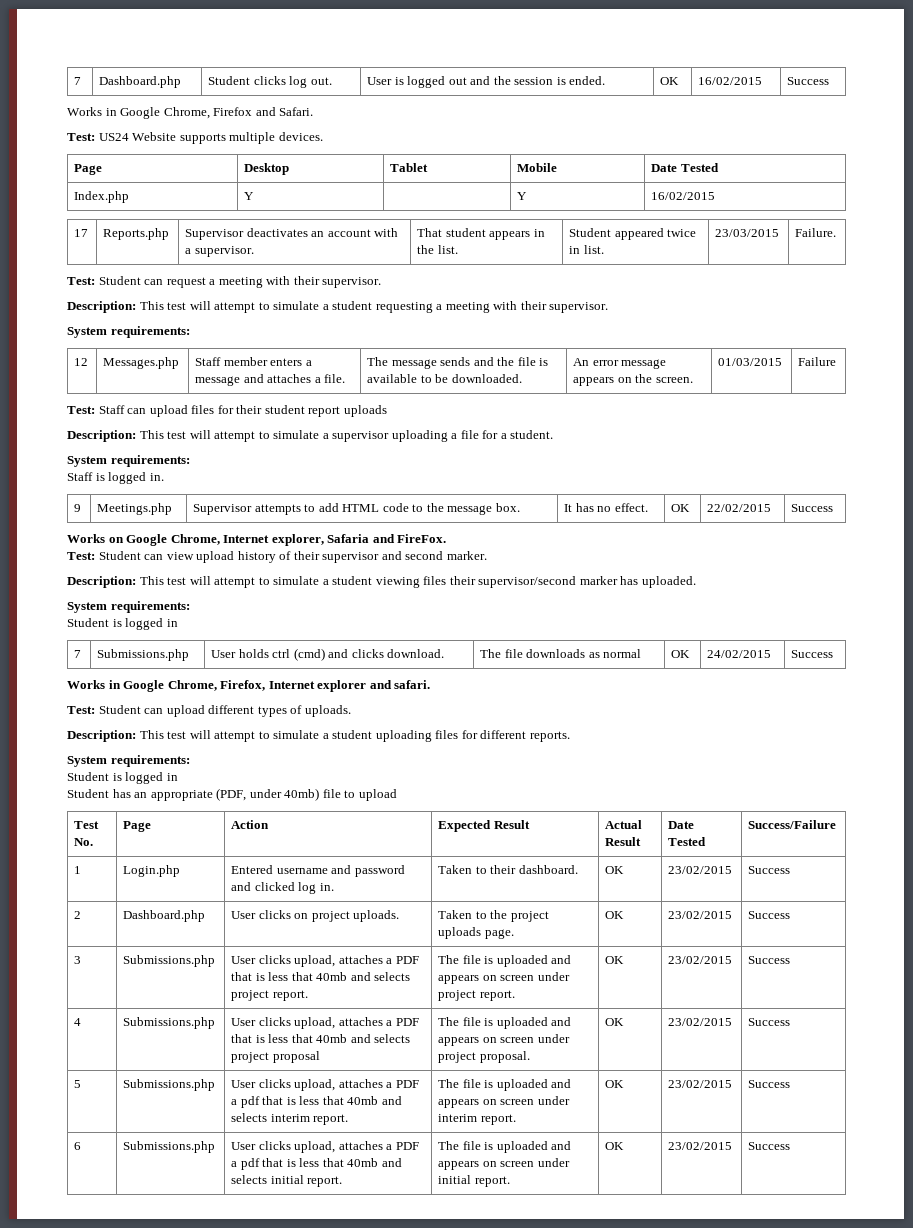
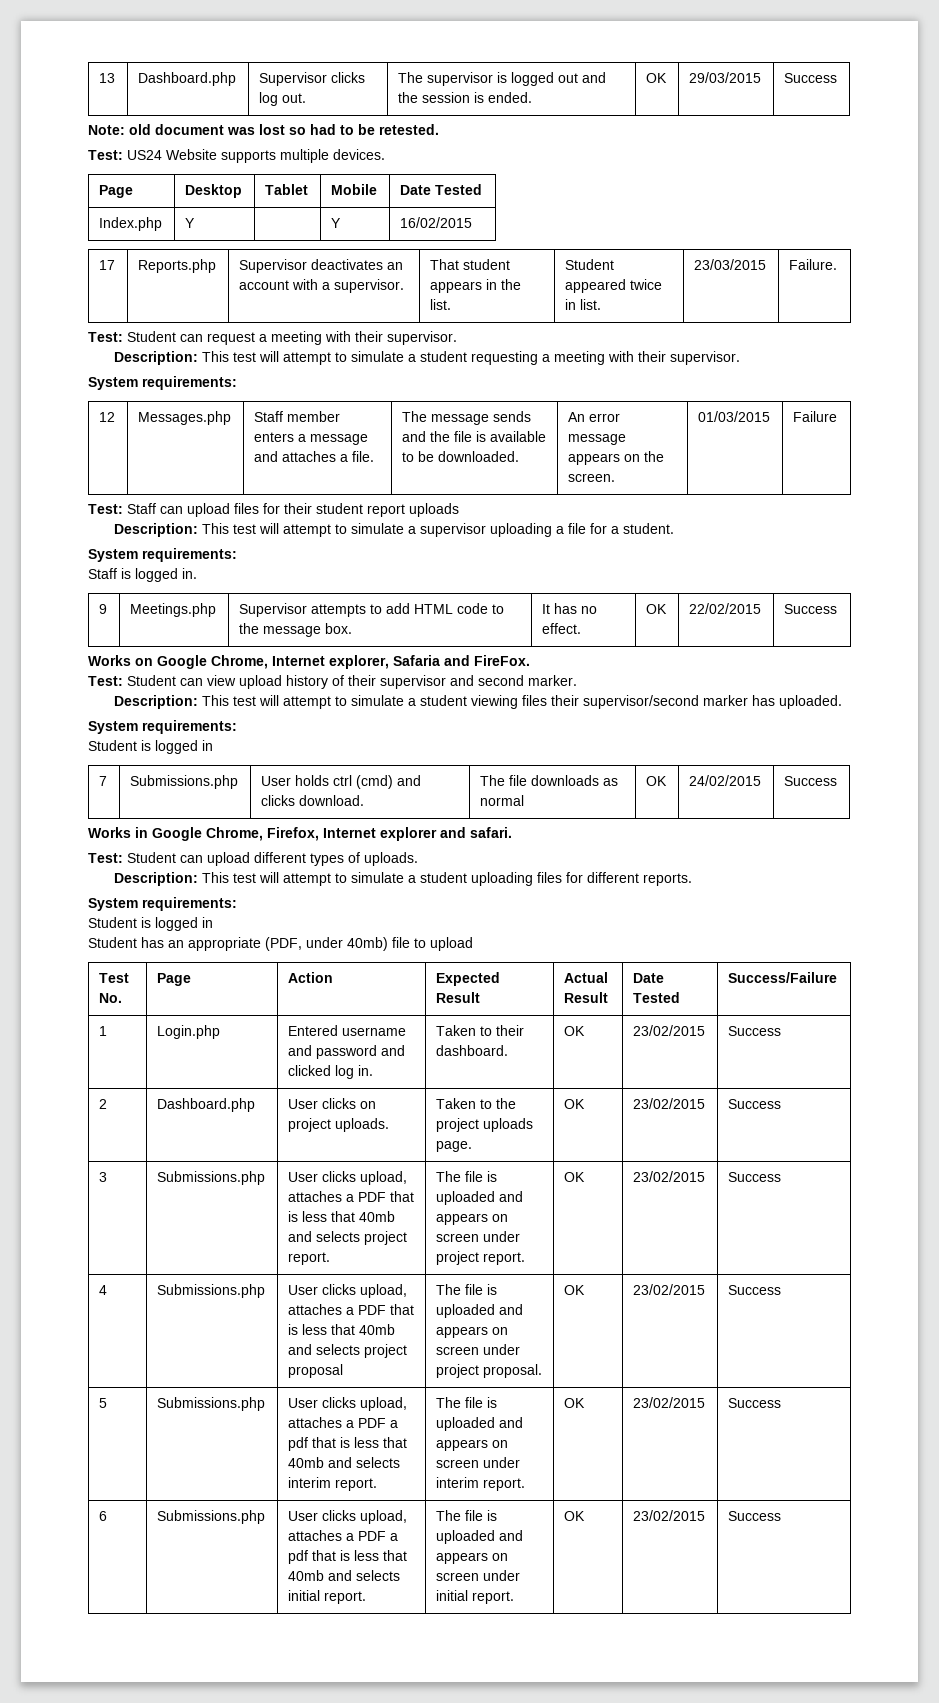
- 7 | Dashboard.php | Student clicks log out. | User is logged out and the session is ended. | OK | 16/02/2015 | Success
- Works in Google Chrome, Firefox and Safari.
+ 13 | Dashboard.php | Supervisor clicks log out. | The supervisor is logged out and the session is ended. | OK | 29/03/2015 | Success
+ Note: old document was lost so had to be retested.

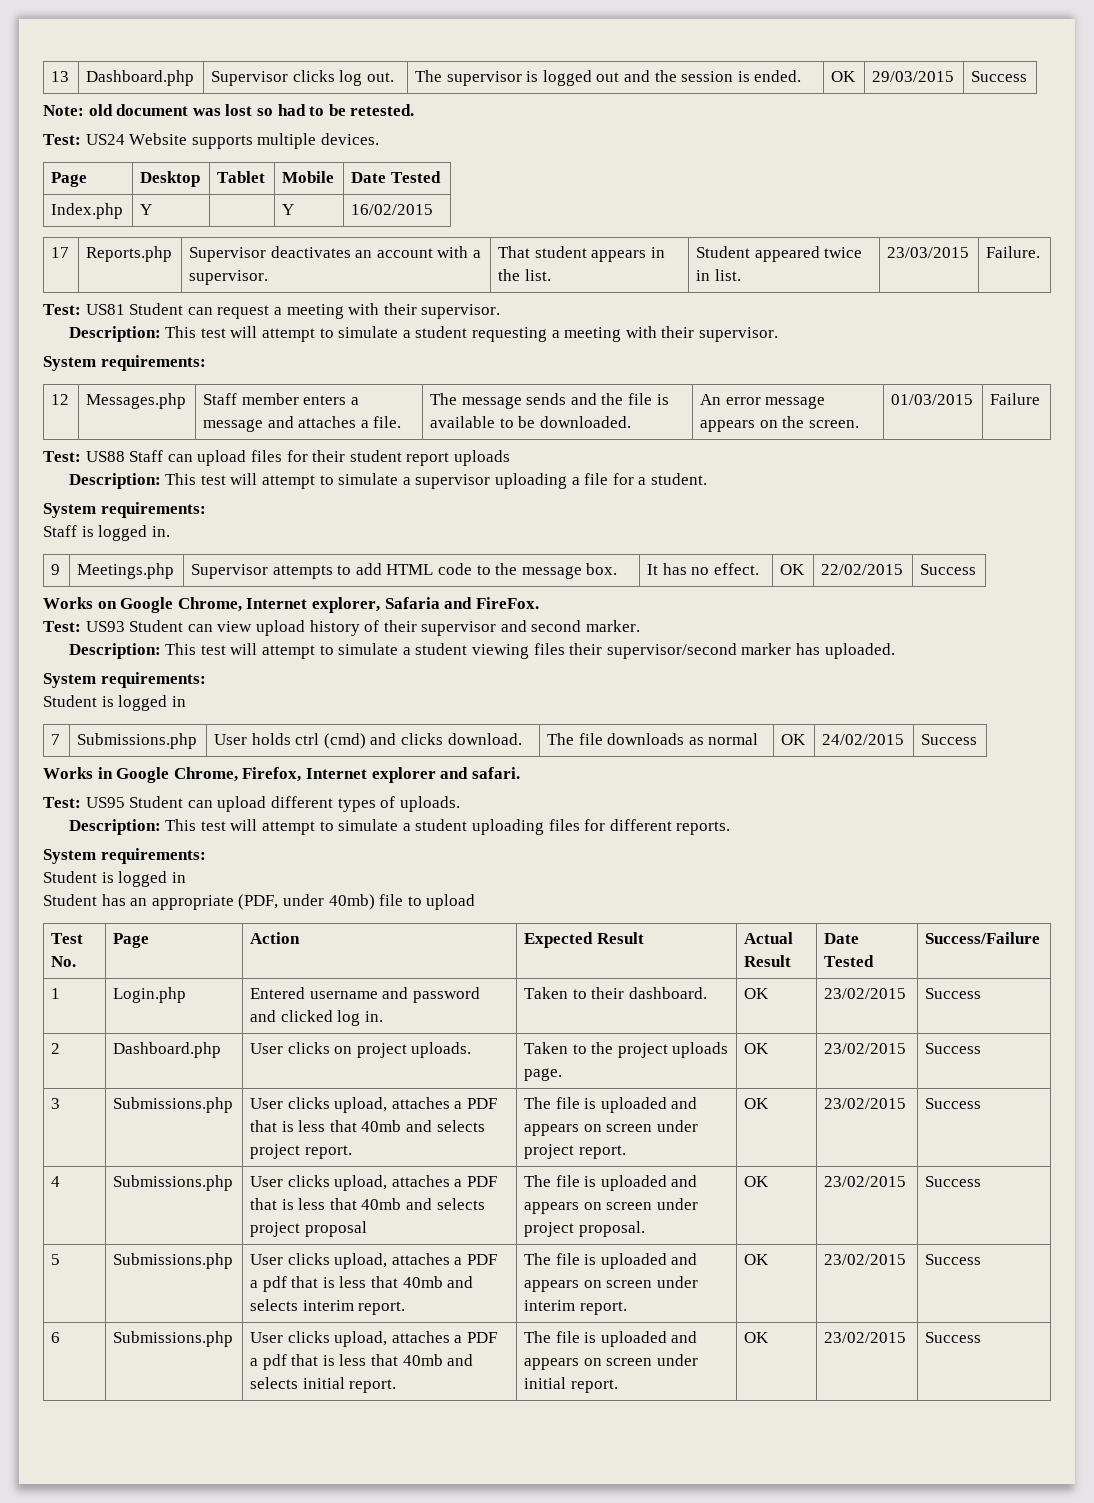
- Test: Student can request a meeting with their supervisor.
+ Test: US81 Student can request a meeting with their supervisor.
- Test: Staff can upload files for their student report uploads
+ Test: US88 Staff can upload files for their student report uploads
- Test: Student can view upload history of their supervisor and second marker.
+ Test: US93 Student can view upload history of their supervisor and second marker.
- Test: Student can upload different types of uploads.
+ Test: US95 Student can upload different types of uploads.

